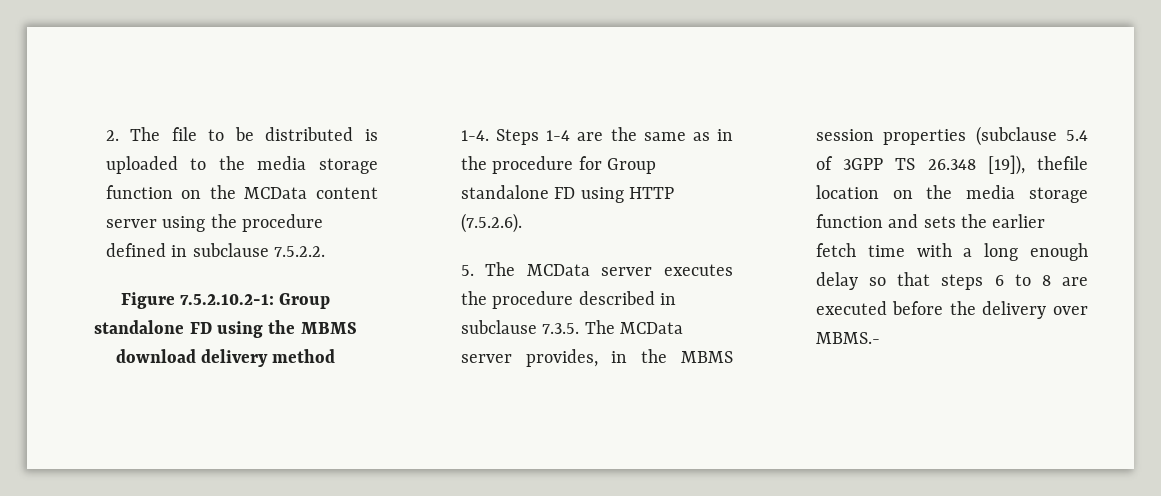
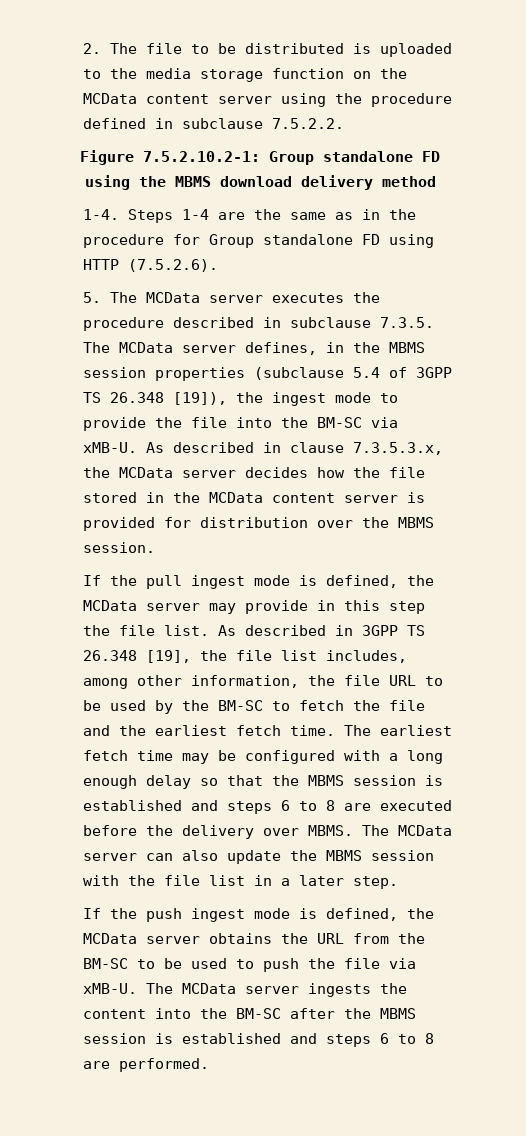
- 5. The MCData server executes the procedure described in subclause 7.3.5. The MCData server provides, in the MBMS session properties (subclause 5.4 of 3GPP TS 26.348 [19]), thefile location on the media storage function and sets the earlier fetch time with a long enough delay so that steps 6 to 8 are executed before the delivery over MBMS.-
+ 5. The MCData server executes the procedure described in subclause 7.3.5. The MCData server defines, in the MBMS session properties (subclause 5.4 of 3GPP TS 26.348 [19]), the ingest mode to provide the file into the BM-SC via xMB-U. As described in clause 7.3.5.3.x, the MCData server decides how the file stored in the MCData content server is provided for distribution over the MBMS session.
+ If the pull ingest mode is defined, the MCData server may provide in this step the file list. As described in 3GPP TS 26.348 [19], the file list includes, among other information, the file URL to be used by the BM-SC to fetch the file and the earliest fetch time. The earliest fetch time may be configured with a long enough delay so that the MBMS session is established and steps 6 to 8 are executed before the delivery over MBMS. The MCData server can also update the MBMS session with the file list in a later step.
+ If the push ingest mode is defined, the MCData server obtains the URL from the BM-SC to be used to push the file via xMB-U. The MCData server ingests the content into the BM-SC after the MBMS session is established and steps 6 to 8 are performed.

